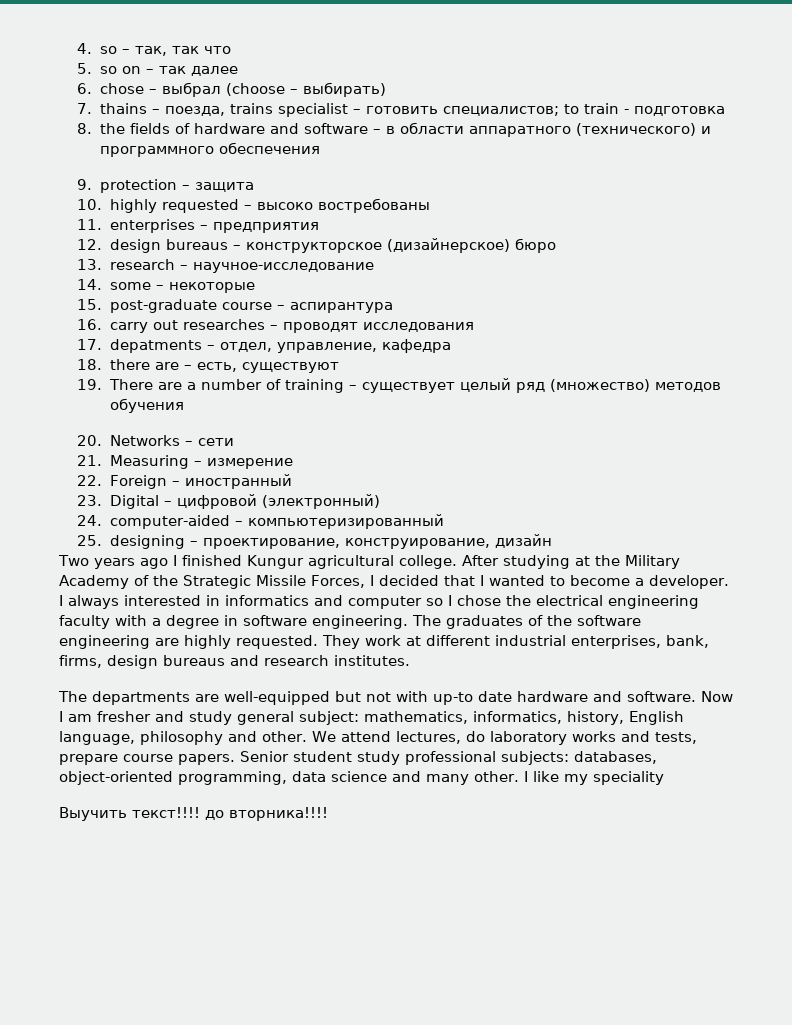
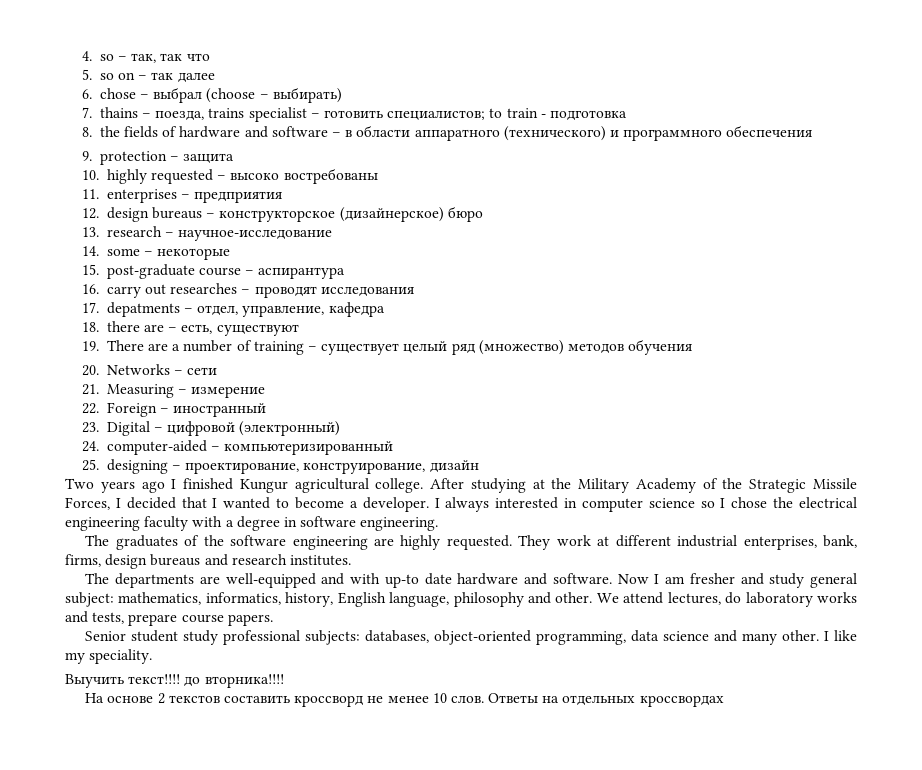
- I always interested in informatics and computer so I chose the electrical engineering faculty with a degree in software engineering. The graduates of the software engineering are highly requested.
+ I always interested in computer science so I chose the electrical engineering faculty with a degree in software engineering.
+ The graduates of the software engineering are highly requested.
- The departments are well-equipped but not with up-to date hardware and software.
+ The departments are well-equipped and with up-to date hardware and software.
- We attend lectures, do laboratory works and tests, prepare course papers. Senior student study professional subjects: databases, object-oriented programming, data science and many other.
+ We attend lectures, do laboratory works and tests, prepare course papers.
+ Senior student study professional subjects: databases, object-oriented programming, data science and many other.
- I like my speciality
+ I like my speciality.
+ На основе 2 текстов составить кроссворд не менее 10 слов. Ответы на отдельных кроссвордах

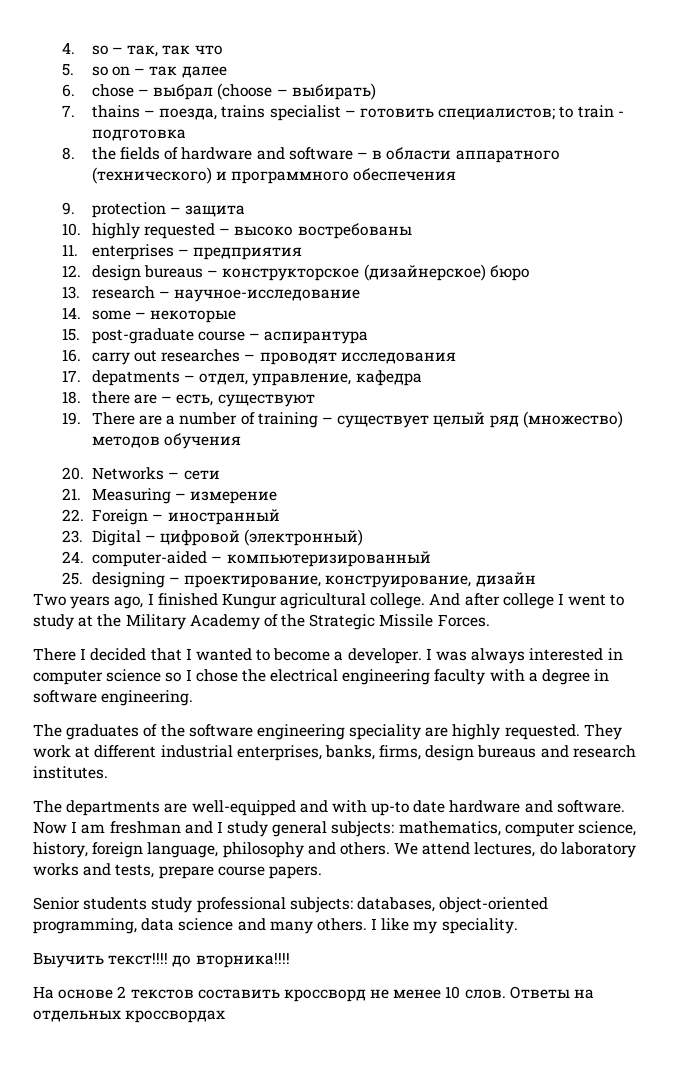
- Two years ago I finished Kungur agricultural college.
+ Two years ago, I finished Kungur agricultural college.
- After studying at the Military Academy of the Strategic Missile Forces, I decided that I wanted to become a developer.
+ And after college I went to study at the Military Academy of the Strategic Missile Forces.
+ There I decided that I wanted to become a developer.
- I always interested in computer science so I chose the electrical engineering faculty with a degree in software engineering.
+ I was always interested in computer science so I chose the electrical engineering faculty with a degree in software engineering.
- The graduates of the software engineering are highly requested.
+ The graduates of the software engineering speciality are highly requested.
- They work at different industrial enterprises, bank, firms, design bureaus and research institutes.
+ They work at different industrial enterprises, banks, firms, design bureaus and research institutes.
- Now I am fresher and study general subject: mathematics, informatics, history, English language, philosophy and other.
+ Now I am freshman and I study general subjects: mathematics, computer science, history, foreign language, philosophy and others.
- Senior student study professional subjects: databases, object-oriented programming, data science and many other.
+ Senior students study professional subjects: databases, object-oriented programming, data science and many others.

